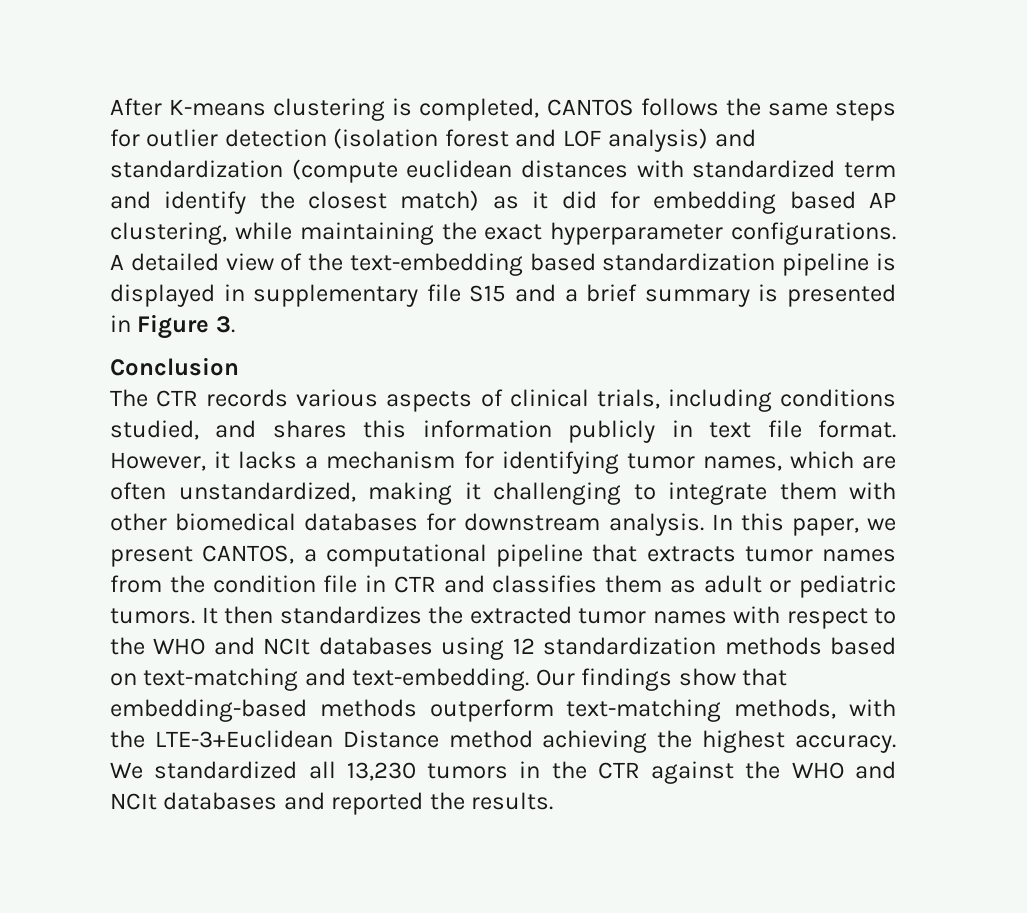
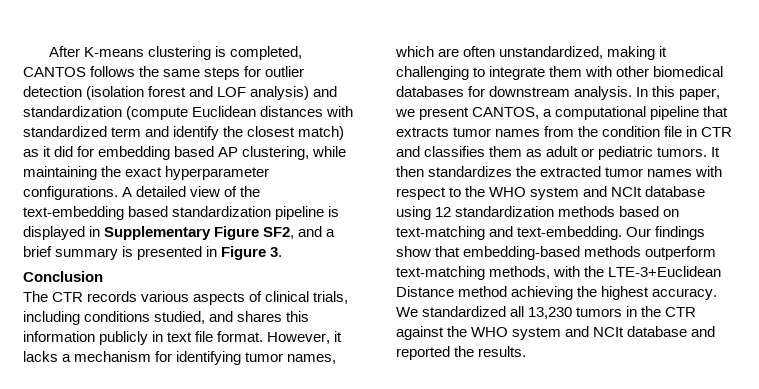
- After K-means clustering is completed, CANTOS follows the same steps for outlier detection (isolation forest and LOF analysis) and standardization (compute euclidean distances with standardized term and identify the closest match) as it did for embedding based AP clustering, while maintaining the exact hyperparameter configurations.
+ After K-means clustering is completed, CANTOS follows the same steps for outlier detection (isolation forest and LOF analysis) and standardization (compute Euclidean distances with standardized term and identify the closest match) as it did for embedding based AP clustering, while maintaining the exact hyperparameter configurations.
- A detailed view of the text-embedding based standardization pipeline is displayed in supplementary file S15 and a brief summary is presented in Figure 3.
+ A detailed view of the text-embedding based standardization pipeline is displayed in Supplementary Figure SF2, and a brief summary is presented in Figure 3.
- It then standardizes the extracted tumor names with respect to the WHO and NCIt databases using 12 standardization methods based on text-matching and text-embedding.
+ It then standardizes the extracted tumor names with respect to the WHO system and NCIt database using 12 standardization methods based on text-matching and text-embedding.
- We standardized all 13,230 tumors in the CTR against the WHO and NCIt databases and reported the results.
+ We standardized all 13,230 tumors in the CTR against the WHO system and NCIt database and reported the results.

